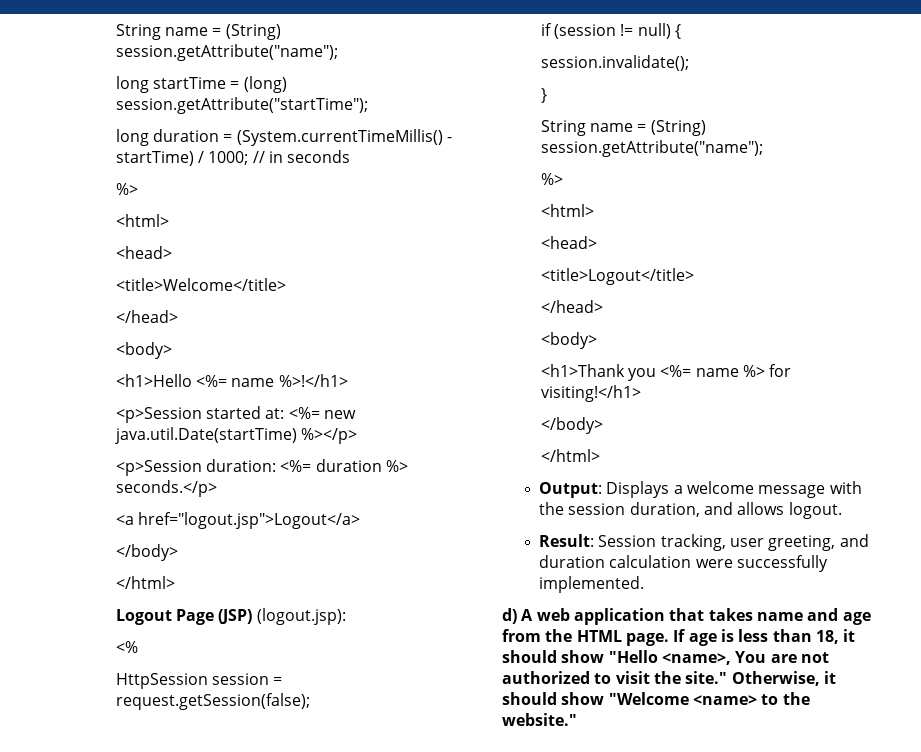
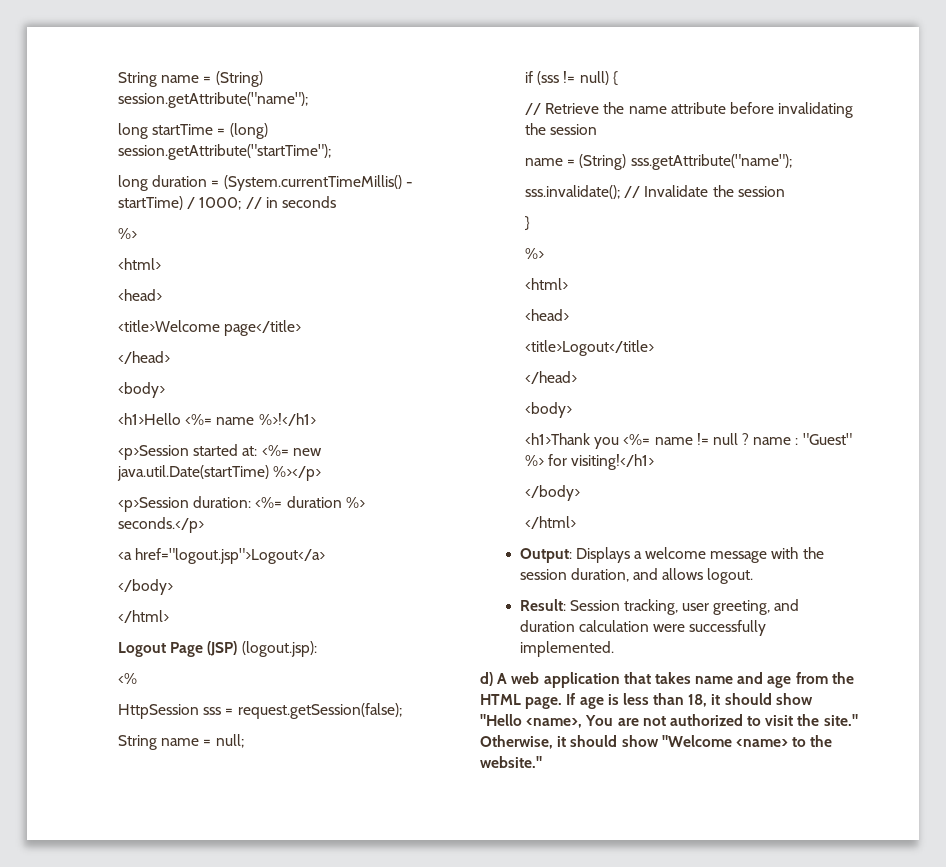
- <title>Welcome</title>
+ <title>Welcome page</title>
- HttpSession session = request.getSession(false);
+ HttpSession sss = request.getSession(false);
+ String name = null;
- if (session != null) {
+ if (sss != null) {
- session.invalidate();
+ // Retrieve the name attribute before invalidating the session
+ name = (String) sss.getAttribute("name");
+ sss.invalidate(); // Invalidate the session
  }
- String name = (String) session.getAttribute("name");
- <h1>Thank you <%= name %> for visiting!</h1>
+ <h1>Thank you <%= name != null ? name : "Guest" %> for visiting!</h1>

